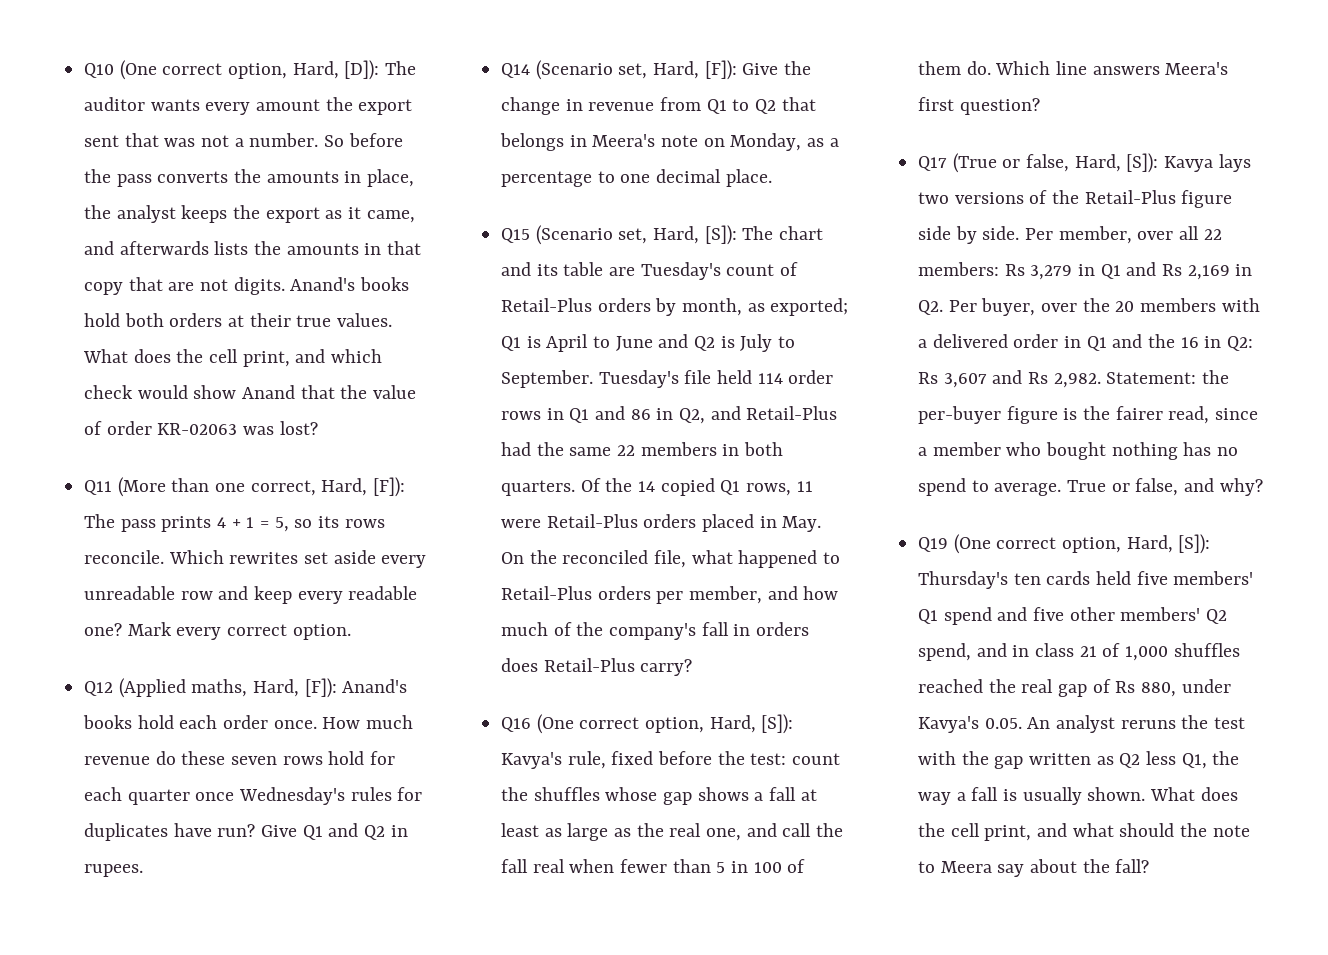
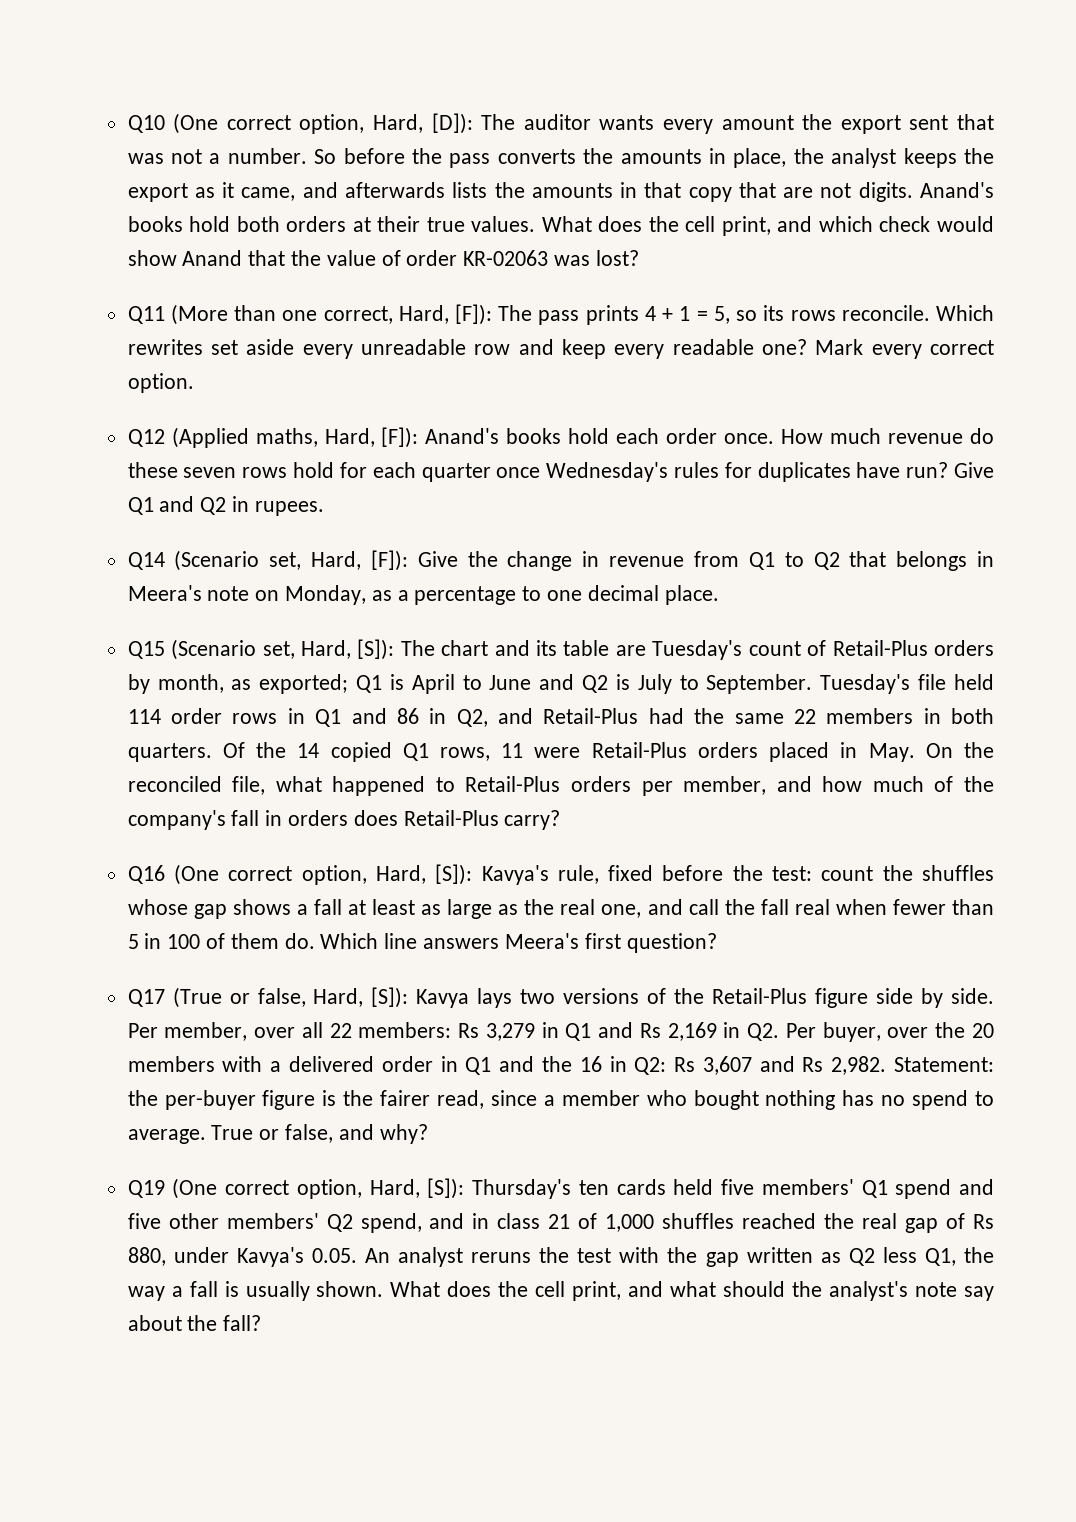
- What does the cell print, and what should the note to Meera say about the fall?
+ What does the cell print, and what should the analyst's note say about the fall?

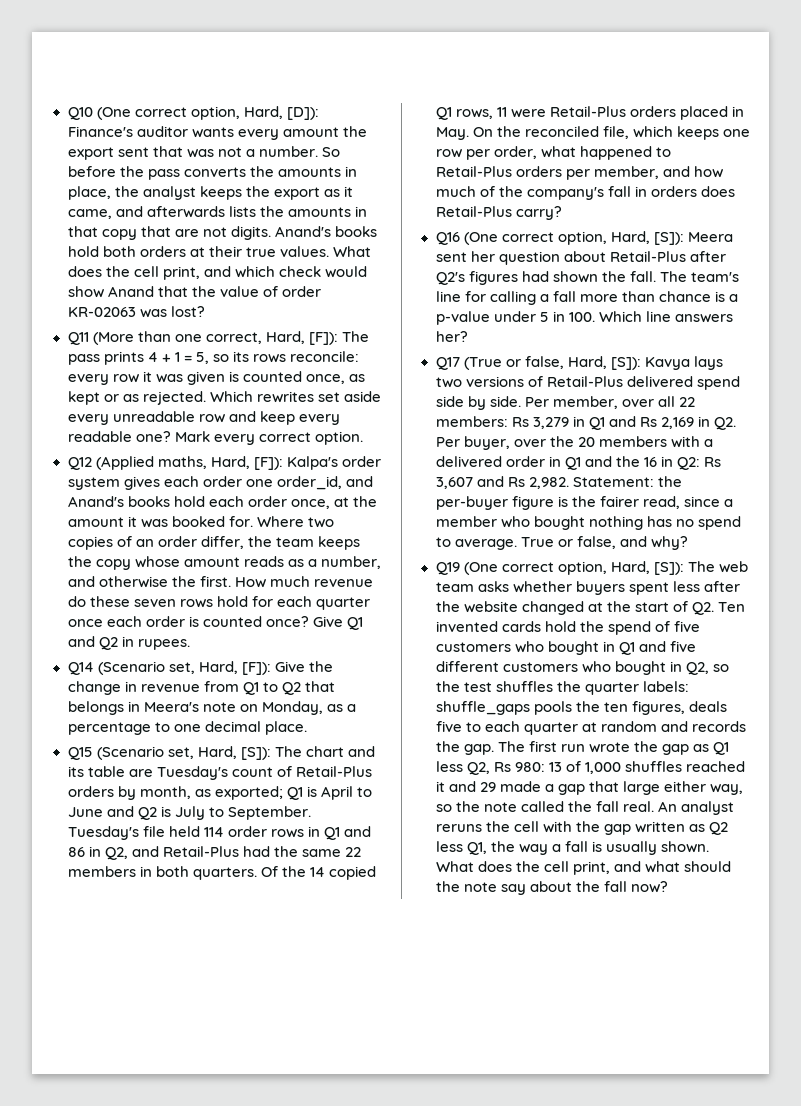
- Q10 (One correct option, Hard, [D]): The auditor wants every amount the export sent that was not a number.
+ Q10 (One correct option, Hard, [D]): Finance's auditor wants every amount the export sent that was not a number.
- Q11 (More than one correct, Hard, [F]): The pass prints 4 + 1 = 5, so its rows reconcile.
+ Q11 (More than one correct, Hard, [F]): The pass prints 4 + 1 = 5, so its rows reconcile: every row it was given is counted once, as kept or as rejected.
- Q12 (Applied maths, Hard, [F]): Anand's books hold each order once.
+ Q12 (Applied maths, Hard, [F]): Kalpa's order system gives each order one order_id, and Anand's books hold each order once, at the amount it was booked for. Where two copies of an order differ, the team keeps the copy whose amount reads as a number, and otherwise the first.
- How much revenue do these seven rows hold for each quarter once Wednesday's rules for duplicates have run?
+ How much revenue do these seven rows hold for each quarter once each order is counted once?
- Of the 14 copied Q1 rows, 11 were Retail-Plus orders placed in May. On the reconciled file, what happened to Retail-Plus orders per member, and how much of the company's fall in orders does Retail-Plus carry?
+ Of the 14 copied Q1 rows, 11 were Retail-Plus orders placed in May. On the reconciled file, which keeps one row per order, what happened to Retail-Plus orders per member, and how much of the company's fall in orders does Retail-Plus carry?
- Q16 (One correct option, Hard, [S]): Kavya's rule, fixed before the test: count the shuffles whose gap shows a fall at least as large as the real one, and call the fall real when fewer than 5 in 100 of them do. Which line answers Meera's first question?
+ Q16 (One correct option, Hard, [S]): Meera sent her question about Retail-Plus after Q2's figures had shown the fall. The team's line for calling a fall more than chance is a p-value under 5 in 100. Which line answers her?
- Q17 (True or false, Hard, [S]): Kavya lays two versions of the Retail-Plus figure side by side.
+ Q17 (True or false, Hard, [S]): Kavya lays two versions of Retail-Plus delivered spend side by side.
- Q19 (One correct option, Hard, [S]): Thursday's ten cards held five members' Q1 spend and five other members' Q2 spend, and in class 21 of 1,000 shuffles reached the real gap of Rs 880, under Kavya's 0.05. An analyst reruns the test with the gap written as Q2 less Q1, the way a fall is usually shown.
+ Q19 (One correct option, Hard, [S]): The web team asks whether buyers spent less after the website changed at the start of Q2. Ten invented cards hold the spend of five customers who bought in Q1 and five different customers who bought in Q2, so the test shuffles the quarter labels: shuffle_gaps pools the ten figures, deals five to each quarter at random and records the gap. The first run wrote the gap as Q1 less Q2, Rs 980: 13 of 1,000 shuffles reached it and 29 made a gap that large either way, so the note called the fall real. An analyst reruns the cell with the gap written as Q2 less Q1, the way a fall is usually shown.
- What does the cell print, and what should the analyst's note say about the fall?
+ What does the cell print, and what should the note say about the fall now?

